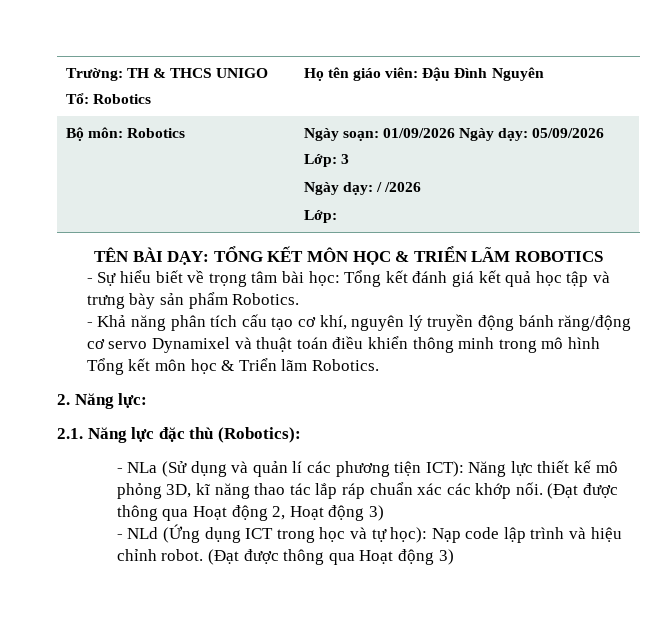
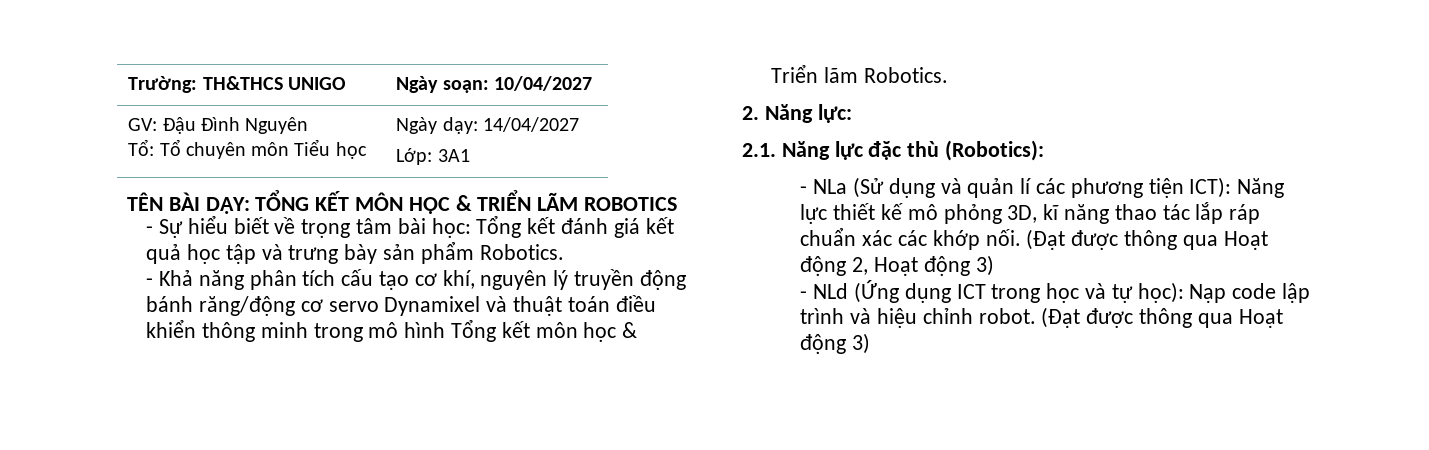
- Trường: TH & THCS UNIGO
- Tổ: Robotics | Họ tên giáo viên: Đậu Đình Nguyên
- Bộ môn: Robotics | Ngày soạn: 01/09/2026 Ngày dạy: 05/09/2026
- Lớp: 3
- Ngày dạy: / /2026
- Lớp:
+ Trường: TH&THCS UNIGO | Ngày soạn: 10/04/2027
+ GV: Đậu Đình Nguyên
+ Tổ: Tổ chuyên môn Tiểu học | Ngày dạy: 14/04/2027
+ Lớp: 3A1

